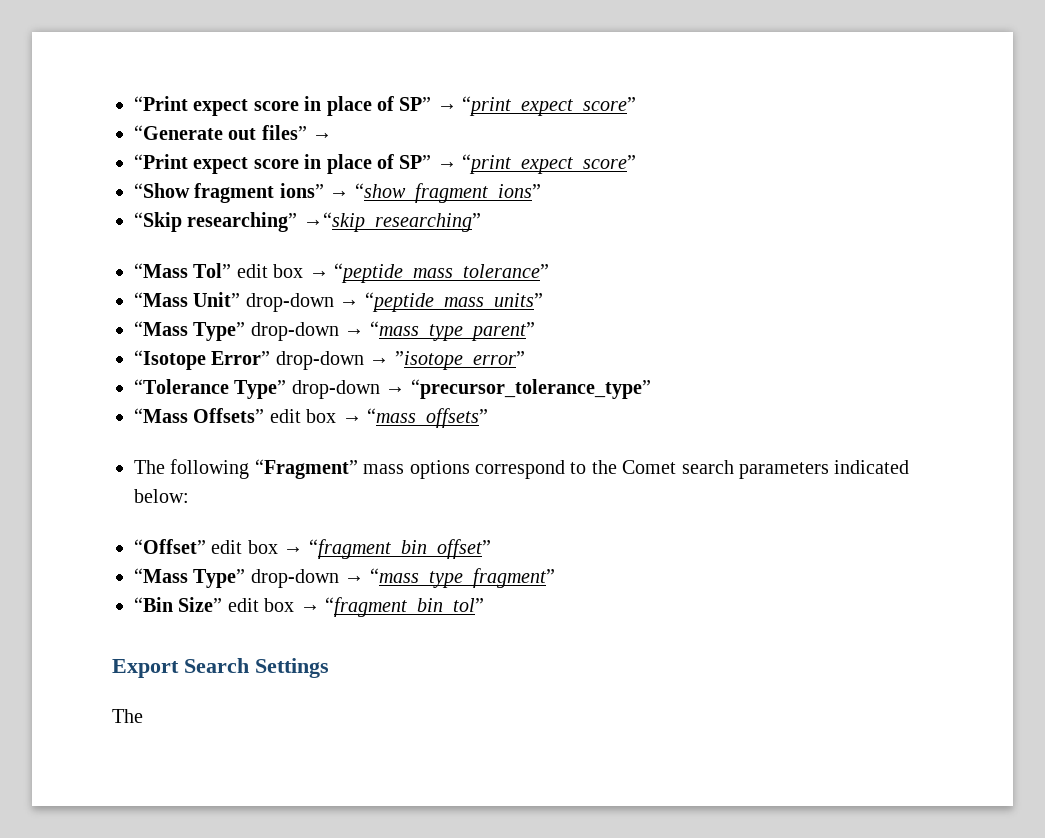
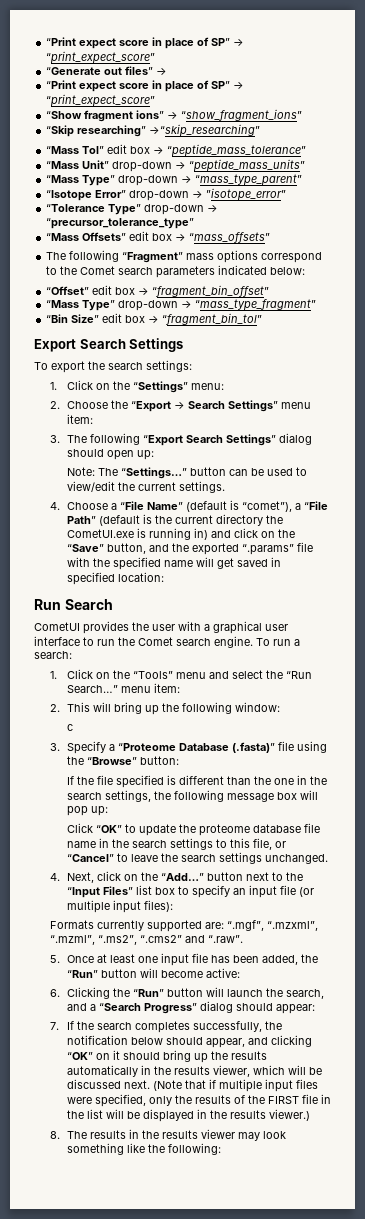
  Export Search Settings
- The
+ To export the search settings:
+ 1. Click on the “Settings” menu:
+ 2. Choose the “Export → Search Settings” menu item:
+ 3. The following “Export Search Settings” dialog should open up:
+ Note: The “Settings…” button can be used to view/edit the current settings.
+ 4. Choose a “File Name” (default is “comet”), a “File Path” (default is the current directory the CometUI.exe is running in) and click on the “Save” button, and the exported “.params” file with the specified name will get saved in specified location:
+ Run Search
+ CometUI provides the user with a graphical user interface to run the Comet search engine. To run a search:
+ 1. Click on the “Tools” menu and select the “Run Search…” menu item:
+ 2. This will bring up the following window:
+ c
+ 3. Specify a “Proteome Database (.fasta)” file using the “Browse” button:
+ If the file specified is different than the one in the search settings, the following message box will pop up:
+ Click “OK” to update the proteome database file name in the search settings to this file, or “Cancel” to leave the search settings unchanged.
+ 4. Next, click on the “Add…” button next to the “Input Files” list box to specify an input file (or multiple input files):
+ Formats currently supported are: “.mgf”, “.mzxml”, “.mzml”, “.ms2”, “.cms2” and “.raw”.
+ 5. Once at least one input file has been added, the “Run” button will become active:
+ 6. Clicking the “Run” button will launch the search, and a “Search Progress” dialog should appear:
+ 7. If the search completes successfully, the notification below should appear, and clicking “OK” on it should bring up the results automatically in the results viewer, which will be discussed next. (Note that if multiple input files were specified, only the results of the FIRST file in the list will be displayed in the results viewer.)
+ 8. The results in the results viewer may look something like the following:

